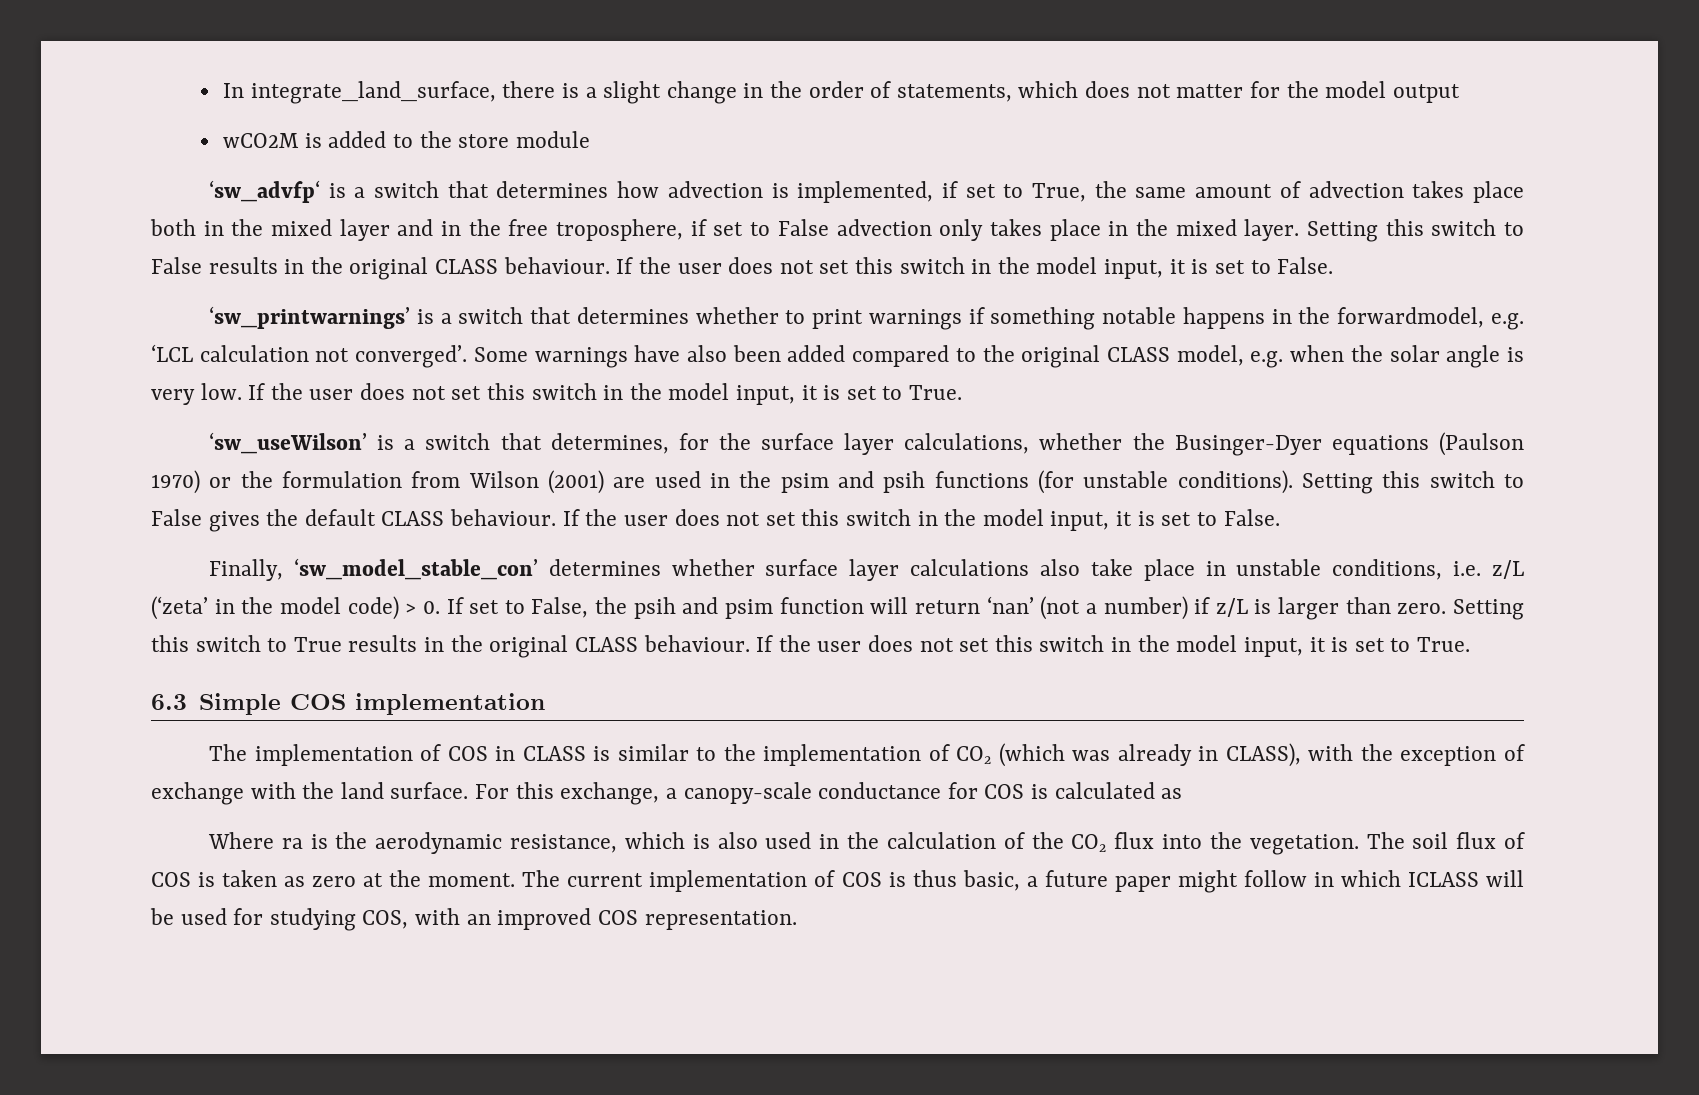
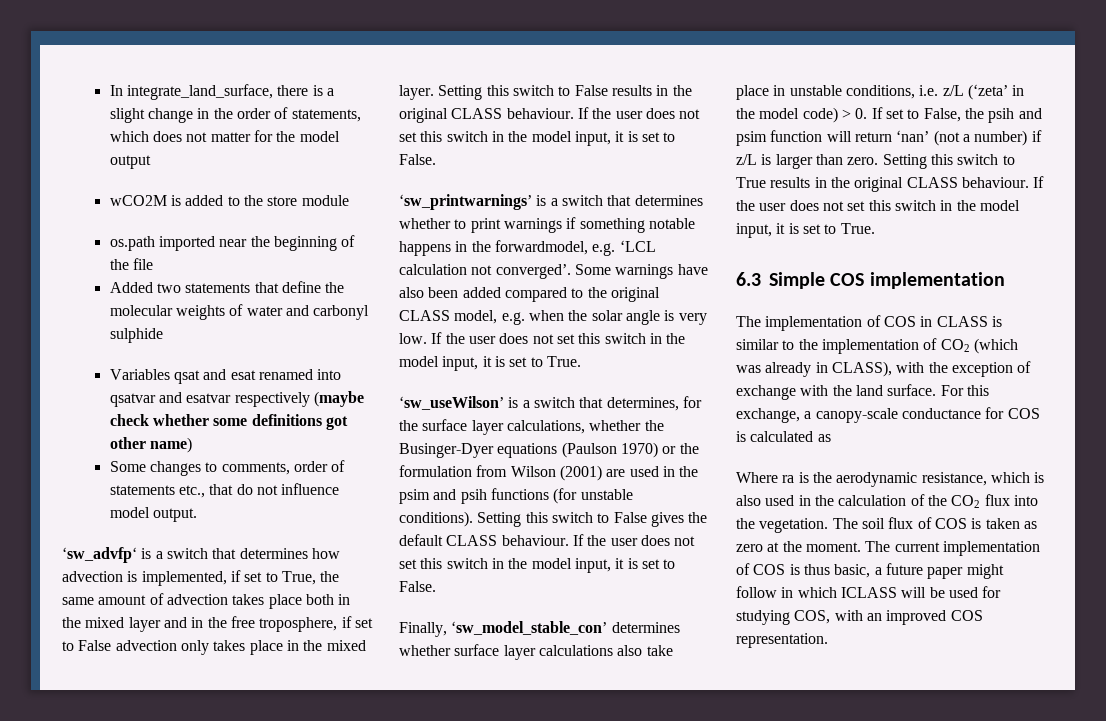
+ os.path imported near the beginning of the file
+ Added two statements that define the molecular weights of water and carbonyl sulphide
+ Variables qsat and esat renamed into qsatvar and esatvar respectively (maybe check whether some definitions got other name)
+ Some changes to comments, order of statements etc., that do not influence model output.

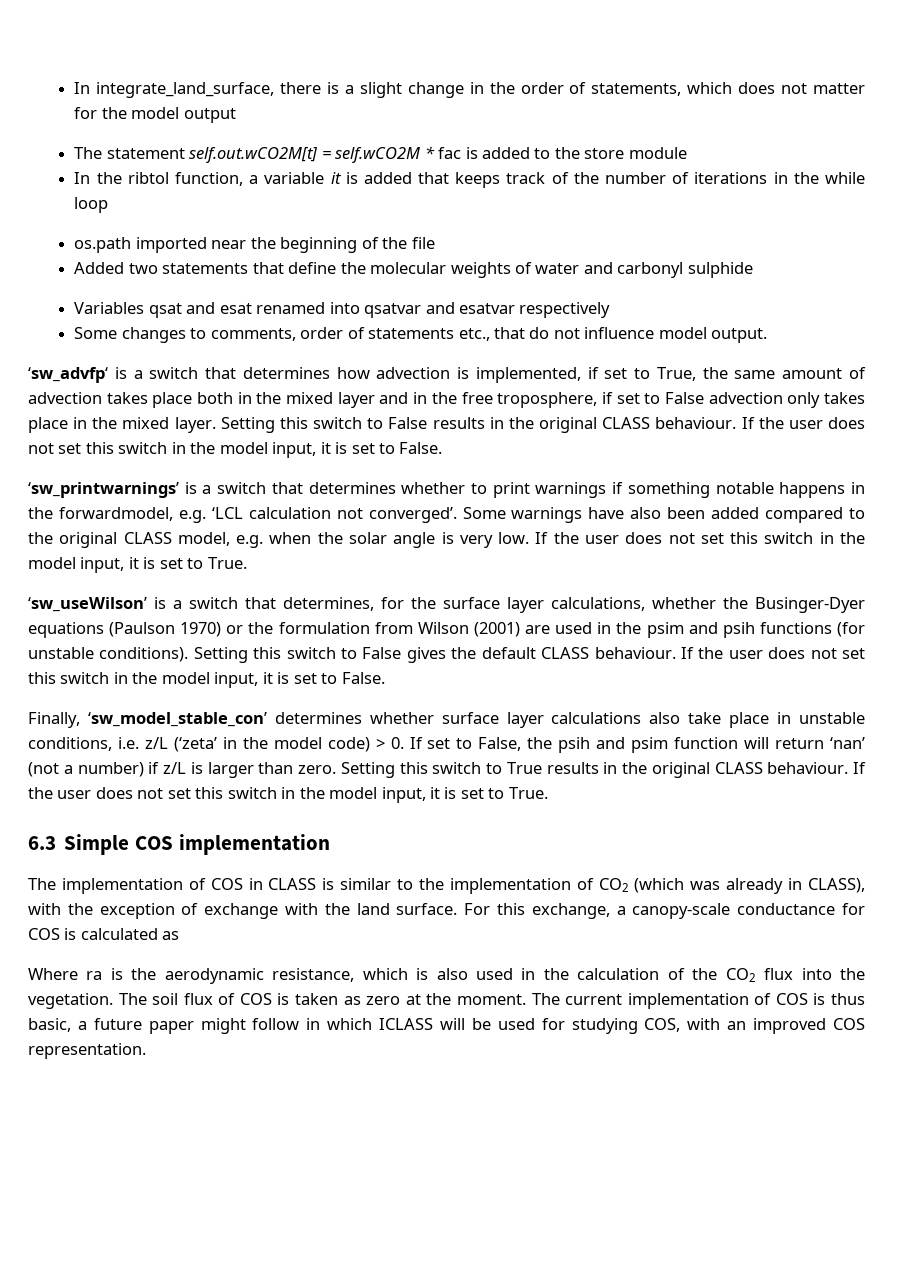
- wCO2M is added to the store module
+ The statement self.out.wCO2M[t] = self.wCO2M * fac is added to the store module
+ In the ribtol function, a variable it is added that keeps track of the number of iterations in the while loop
- Variables qsat and esat renamed into qsatvar and esatvar respectively (maybe check whether some definitions got other name)
+ Variables qsat and esat renamed into qsatvar and esatvar respectively

